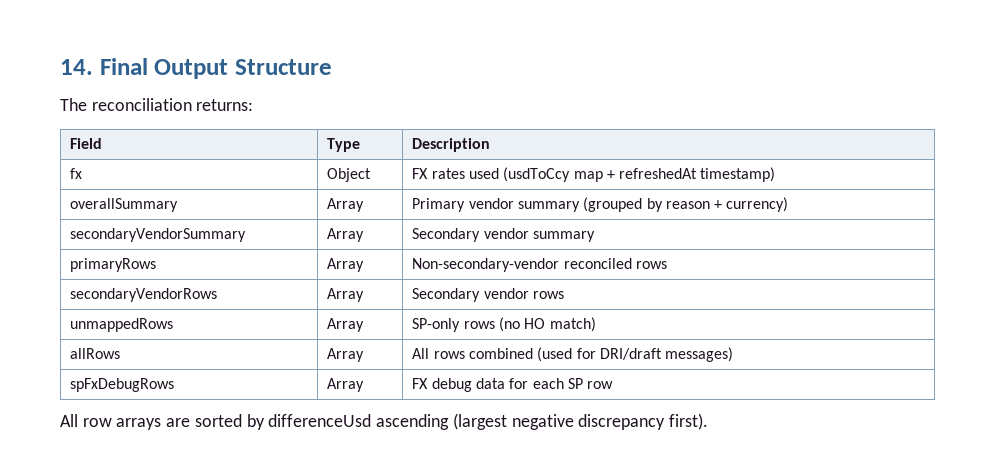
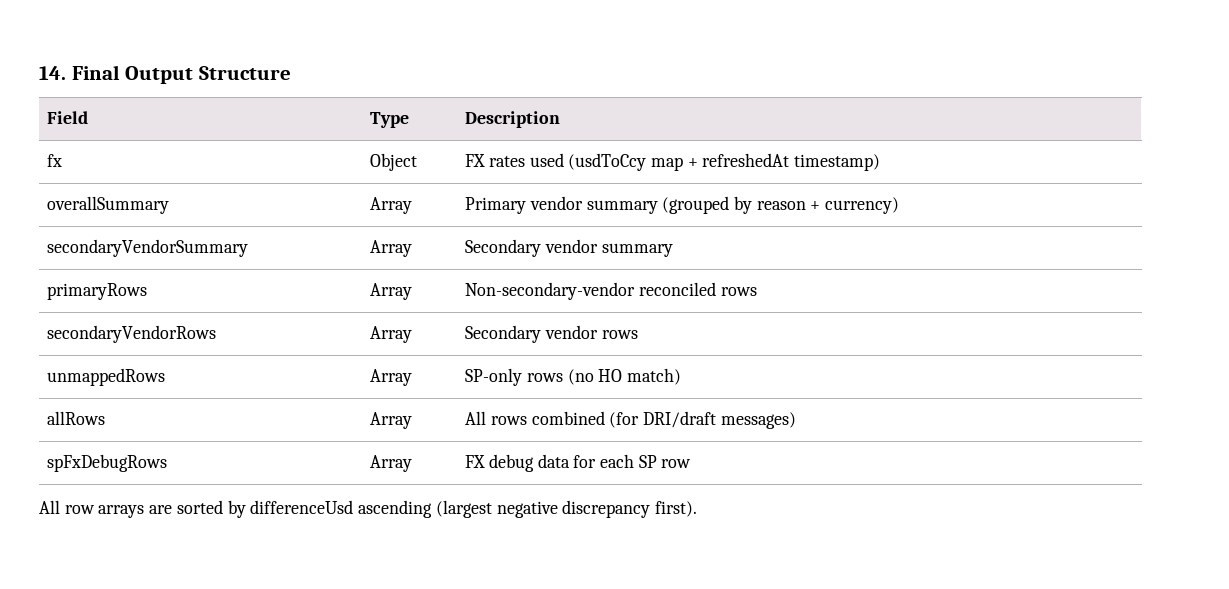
- The reconciliation returns:
- allRows | Array | All rows combined (used for DRI/draft messages)
+ allRows | Array | All rows combined (for DRI/draft messages)

